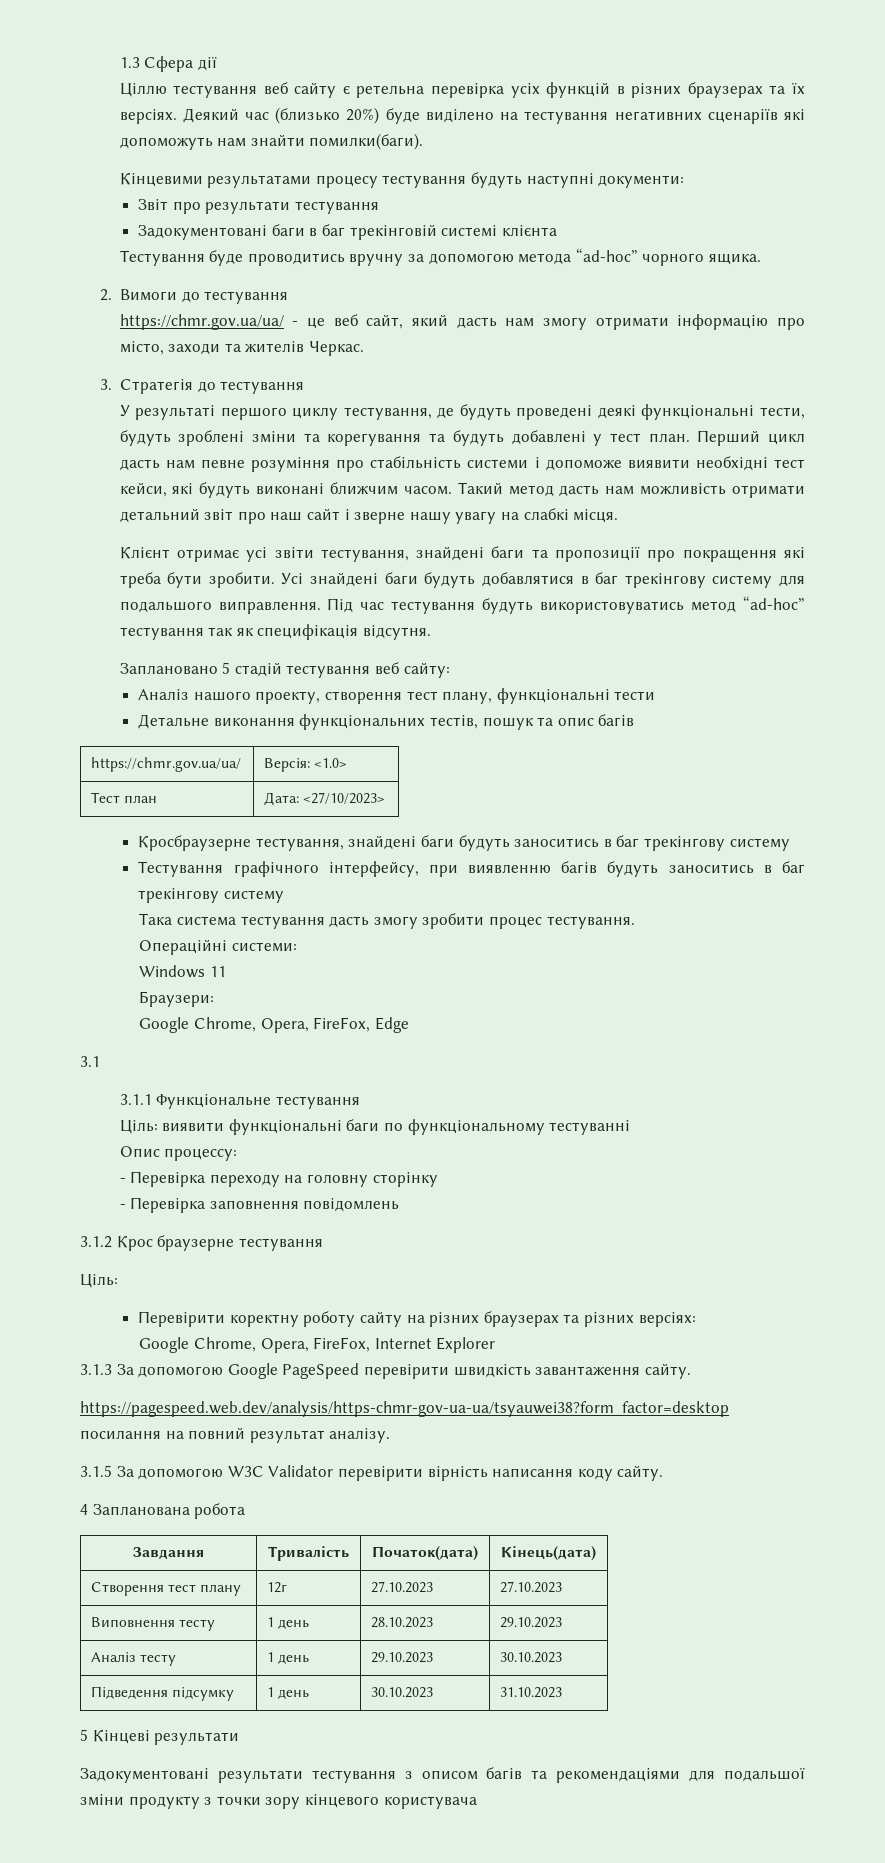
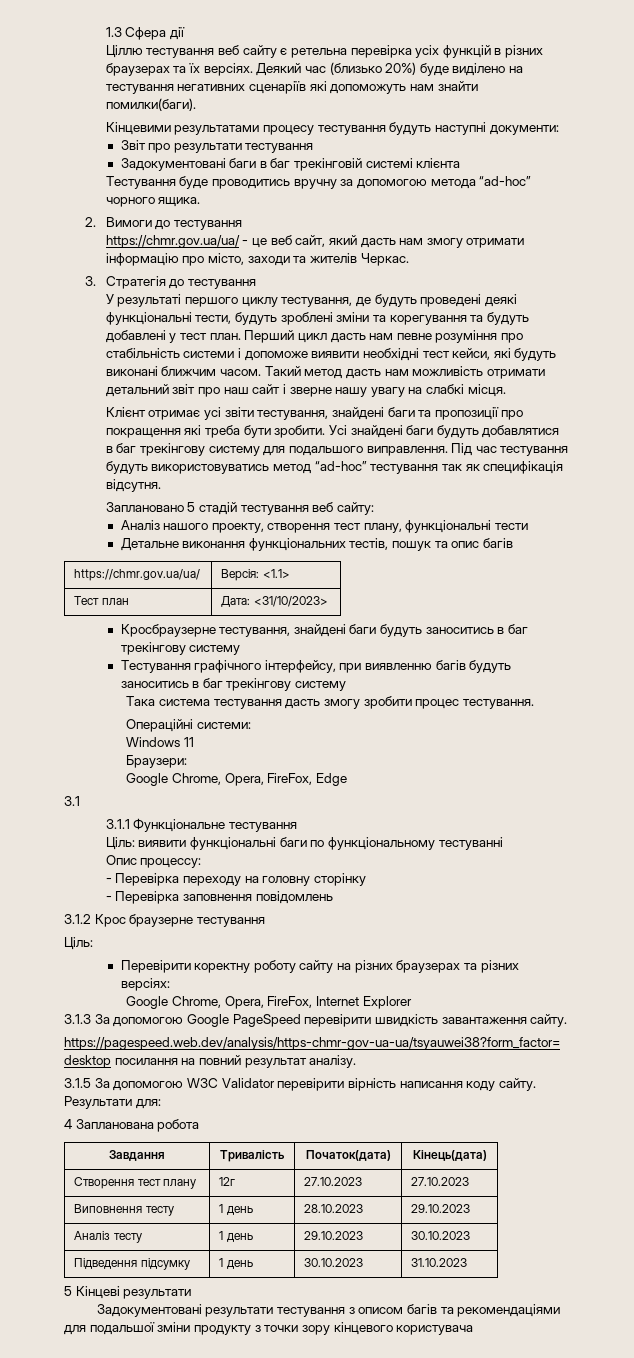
- https://chmr.gov.ua/ua/ | Версія: <1.0>
+ https://chmr.gov.ua/ua/ | Версія: <1.1>
- Тест план | Дата: <27/10/2023>
+ Тест план | Дата: <31/10/2023>
+ Результати для:

